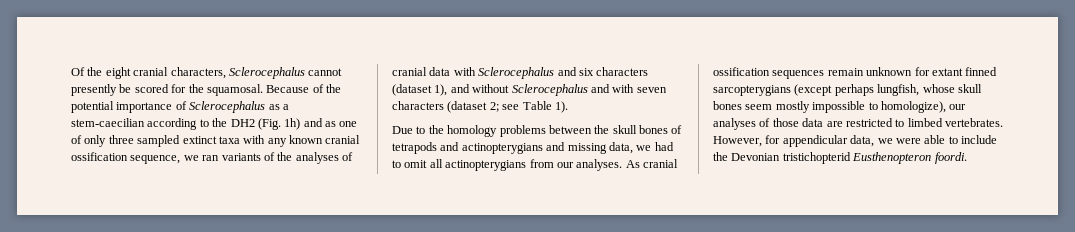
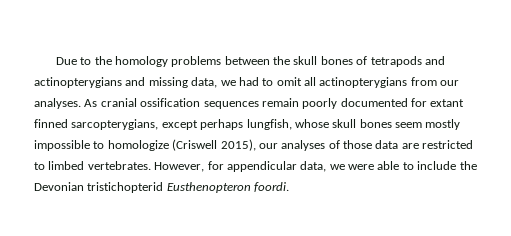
- Of the eight cranial characters, Sclerocephalus cannot presently be scored for the squamosal. Because of the potential importance of Sclerocephalus as a stem-caecilian according to the DH2 (Fig. 1h) and as one of only three sampled extinct taxa with any known cranial ossification sequence, we ran variants of the analyses of cranial data with Sclerocephalus and six characters (dataset 1), and without Sclerocephalus and with seven characters (dataset 2; see Table 1).
- As cranial ossification sequences remain unknown for extant finned sarcopterygians (except perhaps lungfish, whose skull bones seem mostly impossible to homologize), our analyses of those data are restricted to limbed vertebrates.
+ As cranial ossification sequences remain poorly documented for extant finned sarcopterygians, except perhaps lungfish, whose skull bones seem mostly impossible to homologize (Criswell 2015), our analyses of those data are restricted to limbed vertebrates.

